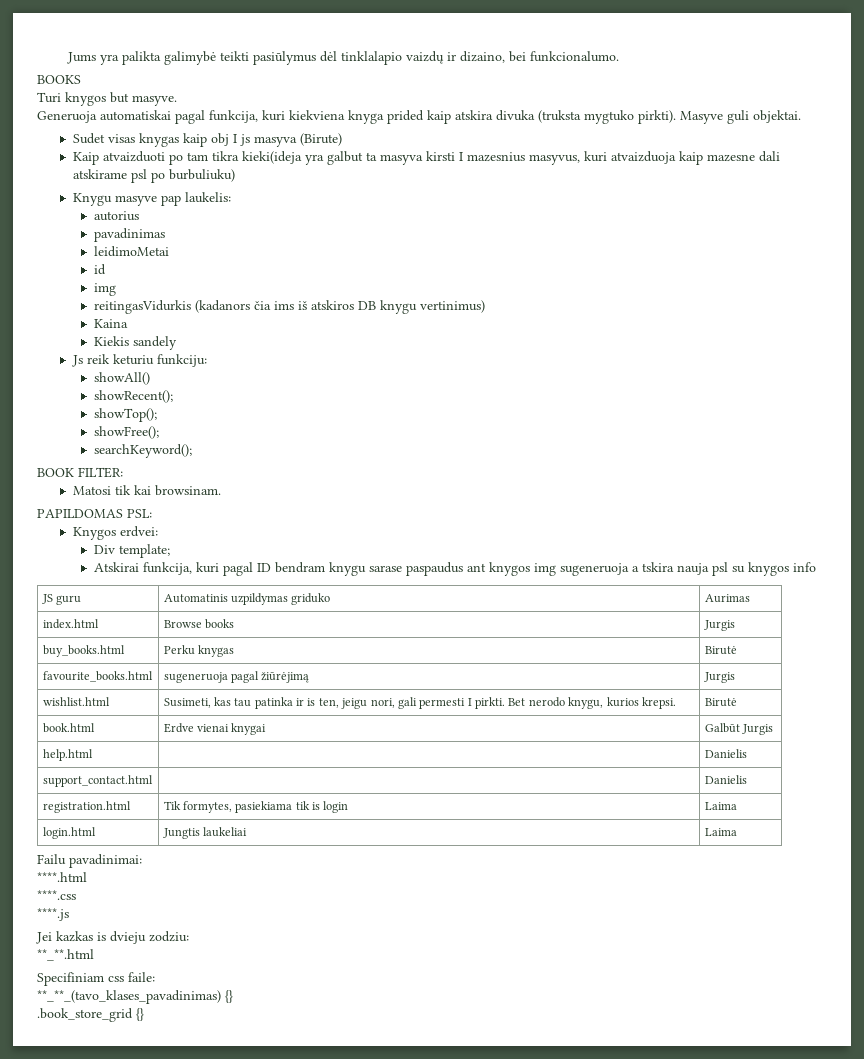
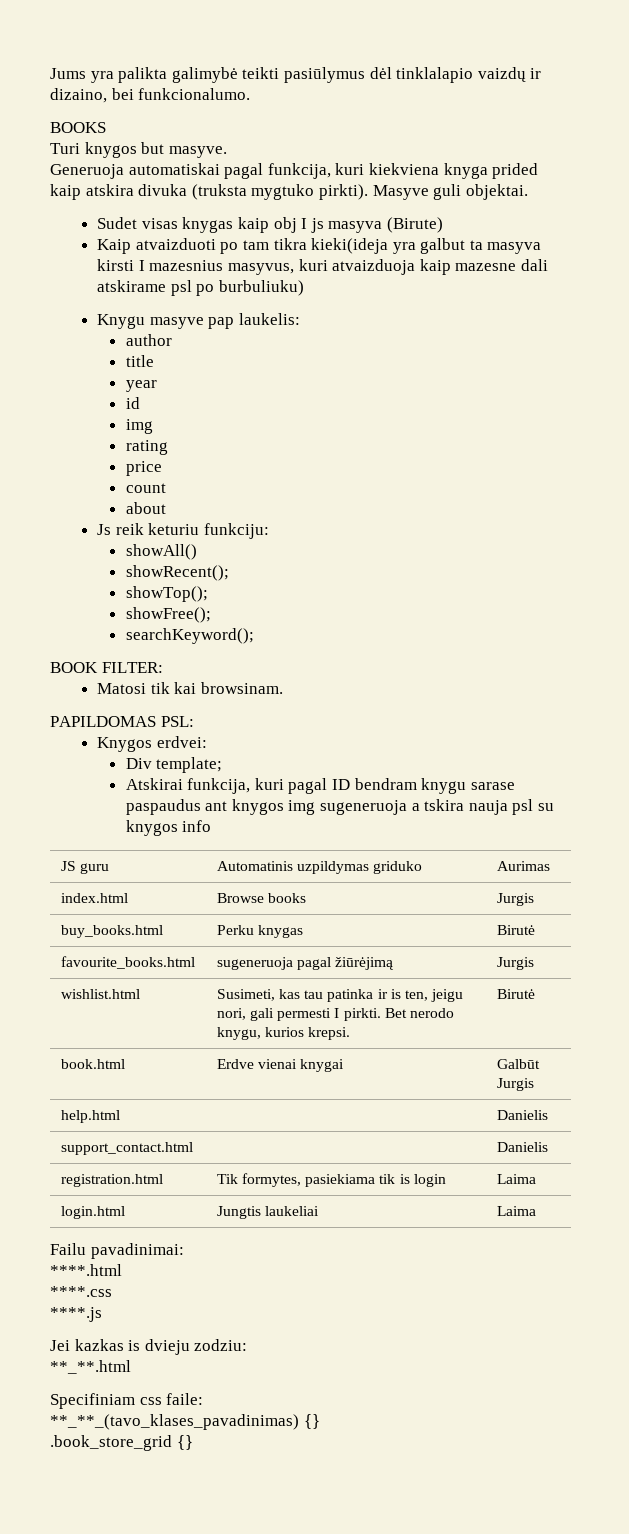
- autorius
- pavadinimas
- leidimoMetai
+ author
+ title
+ year
- reitingasVidurkis (kadanors čia ims iš atskiros DB knygu vertinimus)
- Kaina
- Kiekis sandely
+ rating
+ price
+ count
+ about

